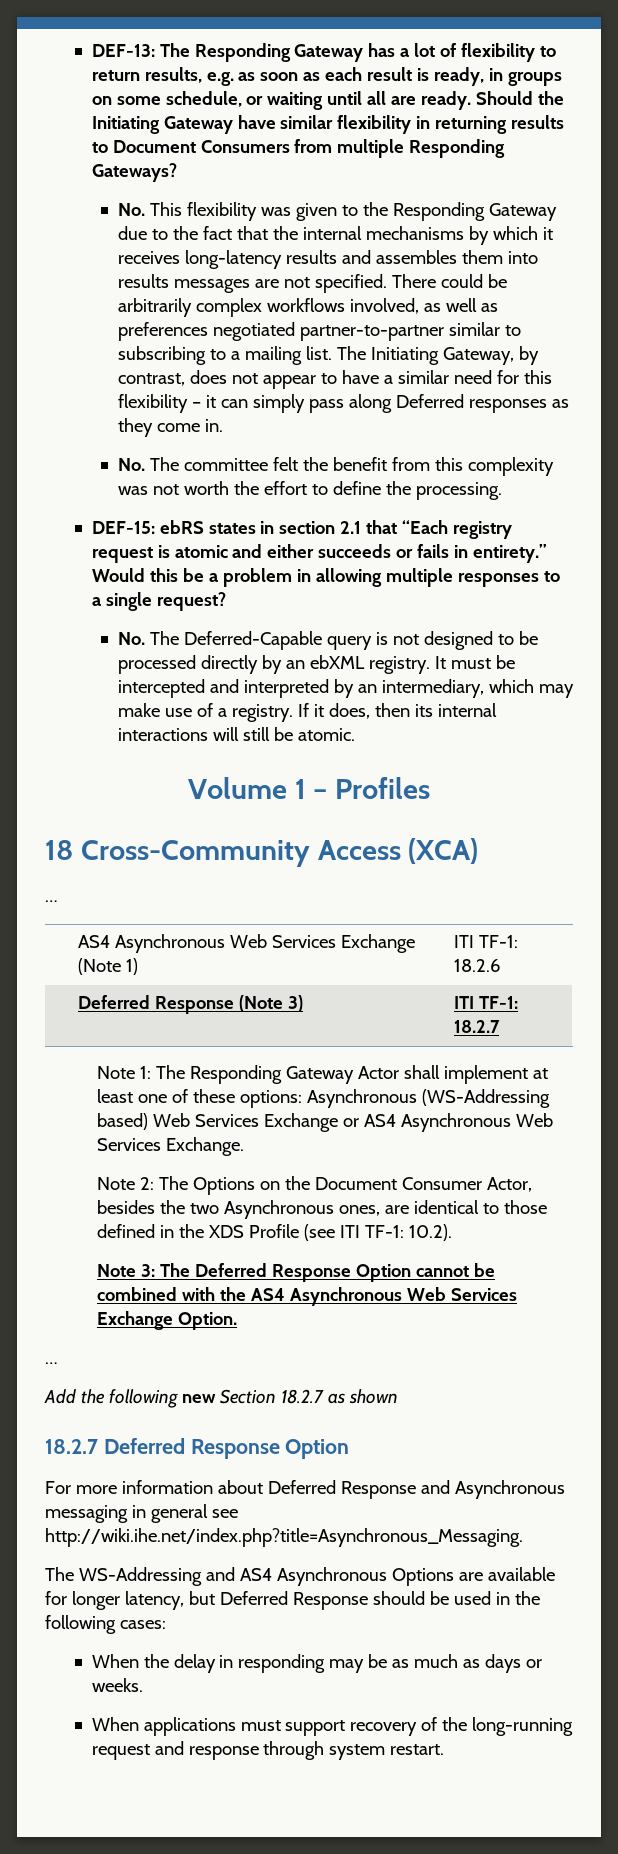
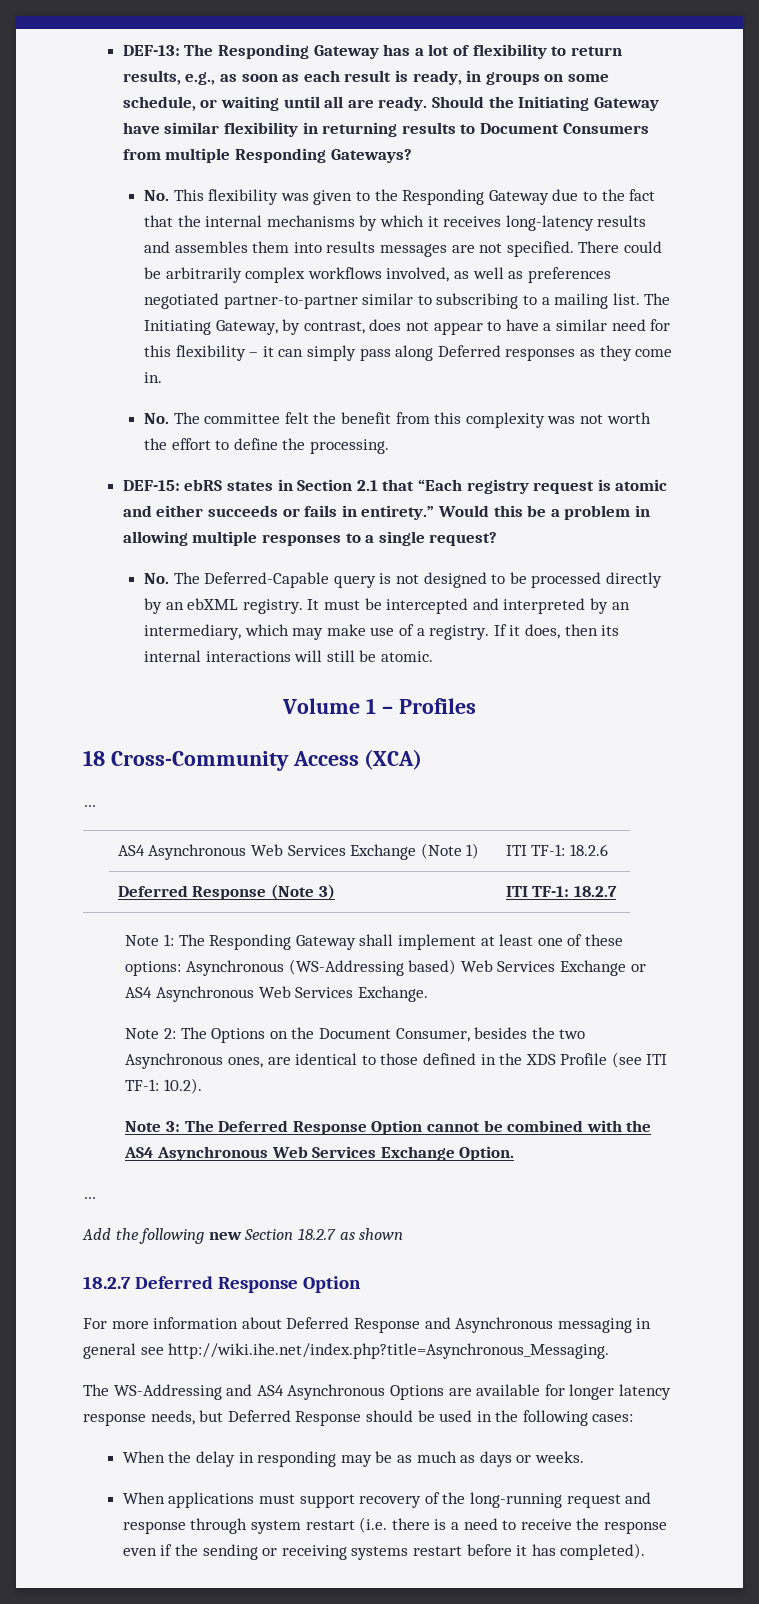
- DEF-13: The Responding Gateway has a lot of flexibility to return results, e.g. as soon as each result is ready, in groups on some schedule, or waiting until all are ready.
+ DEF-13: The Responding Gateway has a lot of flexibility to return results, e.g., as soon as each result is ready, in groups on some schedule, or waiting until all are ready.
- DEF-15: ebRS states in section 2.1 that “Each registry request is atomic and either succeeds or fails in entirety.”
+ DEF-15: ebRS states in Section 2.1 that “Each registry request is atomic and either succeeds or fails in entirety.”
- Note 1: The Responding Gateway Actor shall implement at least one of these options: Asynchronous (WS-Addressing based) Web Services Exchange or AS4 Asynchronous Web Services Exchange.
+ Note 1: The Responding Gateway shall implement at least one of these options: Asynchronous (WS-Addressing based) Web Services Exchange or AS4 Asynchronous Web Services Exchange.
- Note 2: The Options on the Document Consumer Actor, besides the two Asynchronous ones, are identical to those defined in the XDS Profile (see ITI TF-1: 10.2).
+ Note 2: The Options on the Document Consumer, besides the two Asynchronous ones, are identical to those defined in the XDS Profile (see ITI TF-1: 10.2).
- The WS-Addressing and AS4 Asynchronous Options are available for longer latency, but Deferred Response should be used in the following cases:
+ The WS-Addressing and AS4 Asynchronous Options are available for longer latency response needs, but Deferred Response should be used in the following cases:
- When applications must support recovery of the long-running request and response through system restart.
+ When applications must support recovery of the long-running request and response through system restart (i.e. there is a need to receive the response even if the sending or receiving systems restart before it has completed).

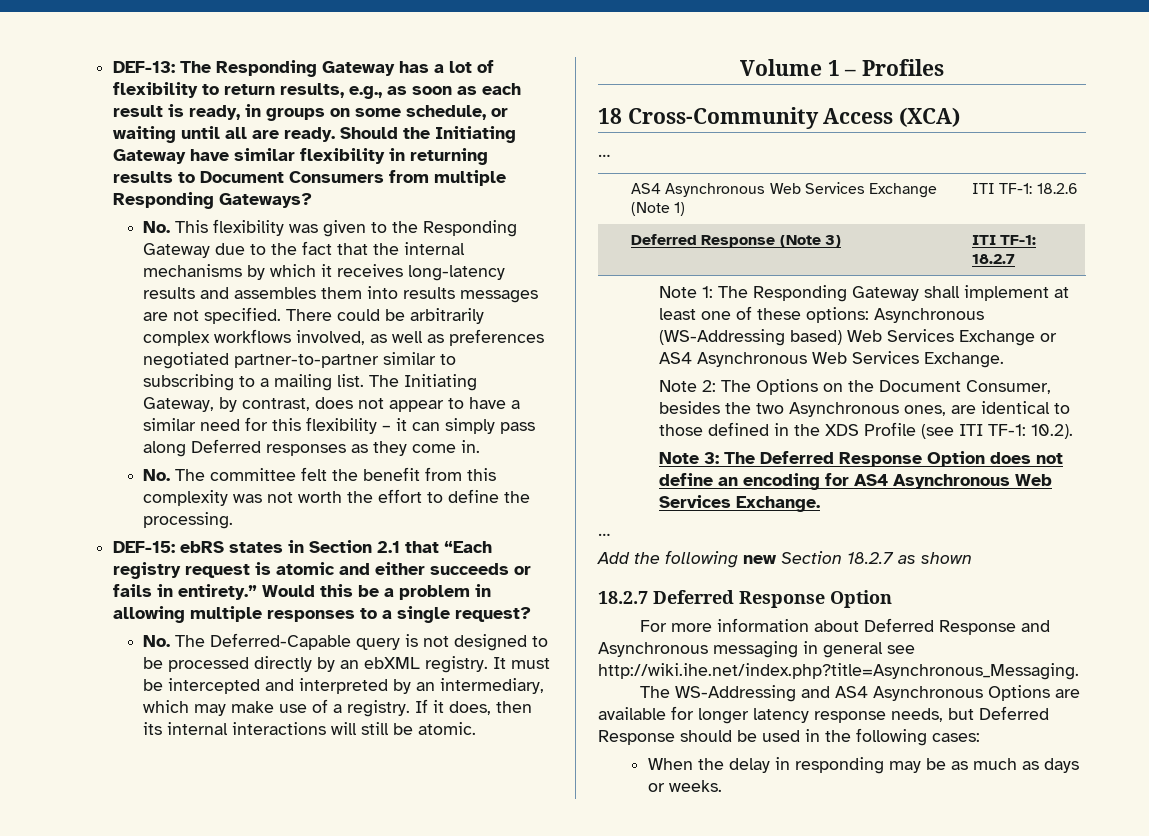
- Note 3: The Deferred Response Option cannot be combined with the AS4 Asynchronous Web Services Exchange Option.
+ Note 3: The Deferred Response Option does not define an encoding for AS4 Asynchronous Web Services Exchange.
- When applications must support recovery of the long-running request and response through system restart (i.e. there is a need to receive the response even if the sending or receiving systems restart before it has completed).

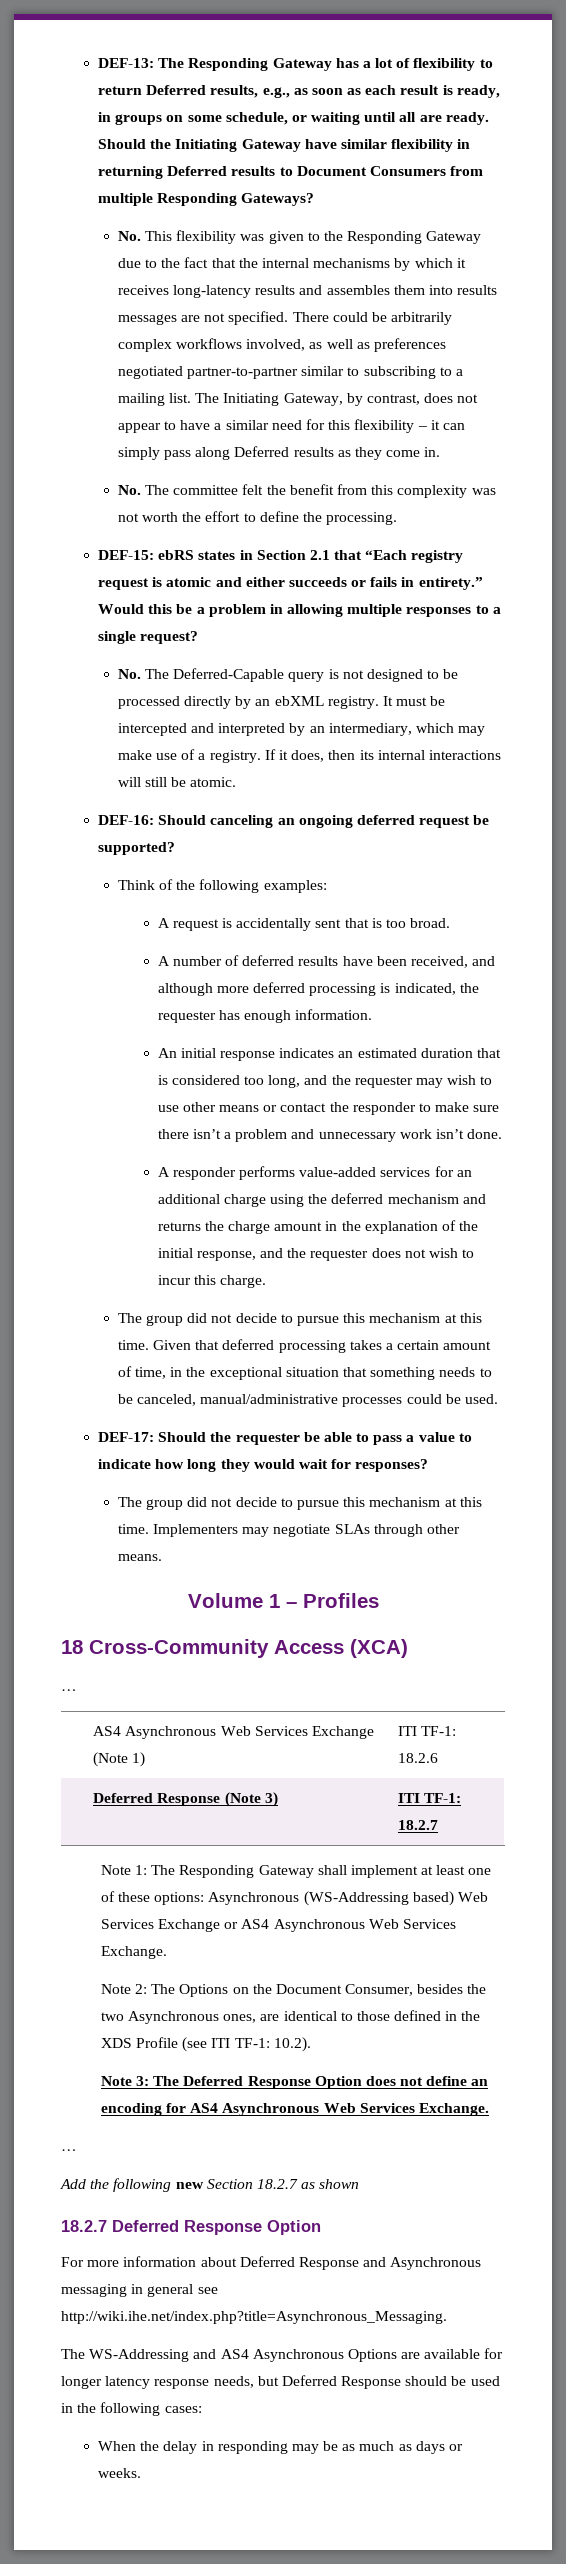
- DEF-13: The Responding Gateway has a lot of flexibility to return results, e.g., as soon as each result is ready, in groups on some schedule, or waiting until all are ready.
+ DEF-13: The Responding Gateway has a lot of flexibility to return Deferred results, e.g., as soon as each result is ready, in groups on some schedule, or waiting until all are ready.
- Should the Initiating Gateway have similar flexibility in returning results to Document Consumers from multiple Responding Gateways?
+ Should the Initiating Gateway have similar flexibility in returning Deferred results to Document Consumers from multiple Responding Gateways?
- The Initiating Gateway, by contrast, does not appear to have a similar need for this flexibility – it can simply pass along Deferred responses as they come in.
+ The Initiating Gateway, by contrast, does not appear to have a similar need for this flexibility – it can simply pass along Deferred results as they come in.
+ DEF-16: Should canceling an ongoing deferred request be supported?
+ Think of the following examples:
+ A request is accidentally sent that is too broad.
+ A number of deferred results have been received, and although more deferred processing is indicated, the requester has enough information.
+ An initial response indicates an estimated duration that is considered too long, and the requester may wish to use other means or contact the responder to make sure there isn’t a problem and unnecessary work isn’t done.
+ A responder performs value-added services for an additional charge using the deferred mechanism and returns the charge amount in the explanation of the initial response, and the requester does not wish to incur this charge.
+ The group did not decide to pursue this mechanism at this time. Given that deferred processing takes a certain amount of time, in the exceptional situation that something needs to be canceled, manual/administrative processes could be used.
+ DEF-17: Should the requester be able to pass a value to indicate how long they would wait for responses?
+ The group did not decide to pursue this mechanism at this time. Implementers may negotiate SLAs through other means.

